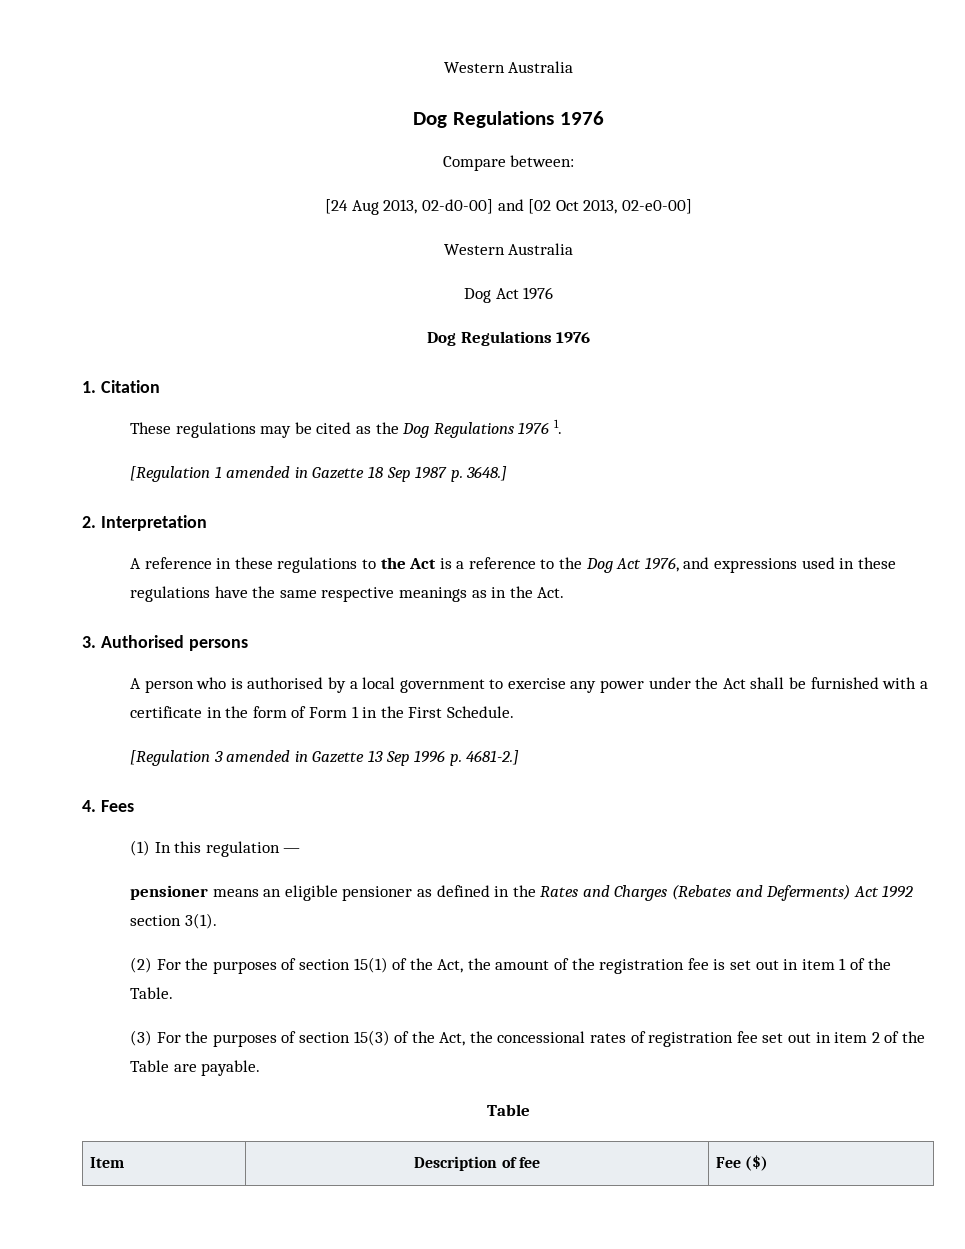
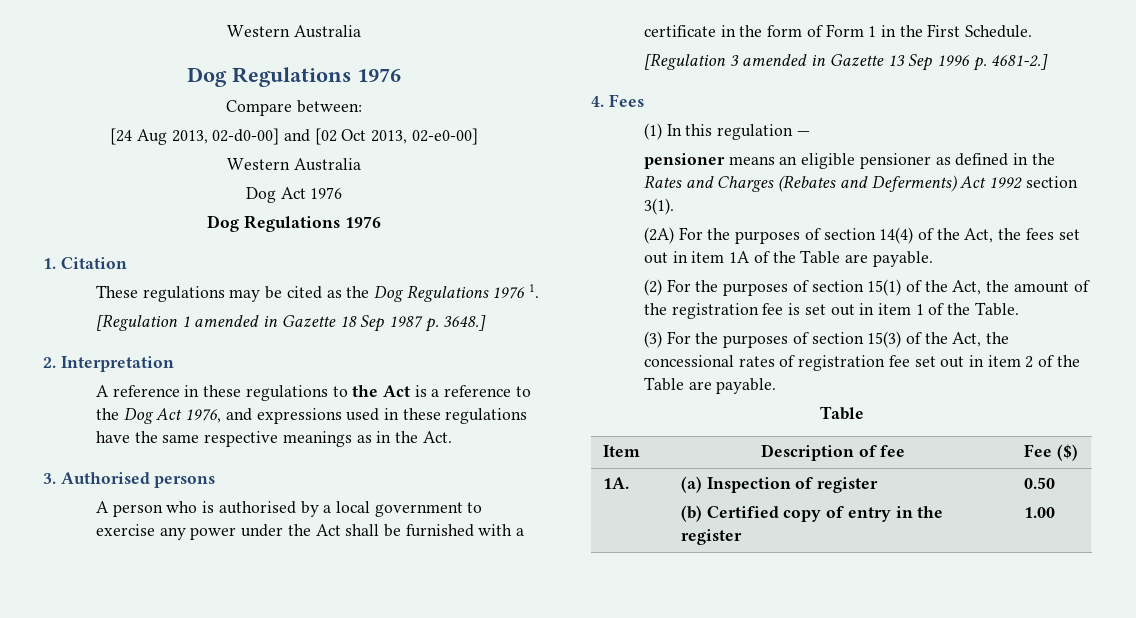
+ (2A) For the purposes of section 14(4) of the Act, the fees set out in item 1A of the Table are payable.
+ 1A. | (a) Inspection of register
+ (b) Certified copy of entry in the register | 0.50
+ 1.00

